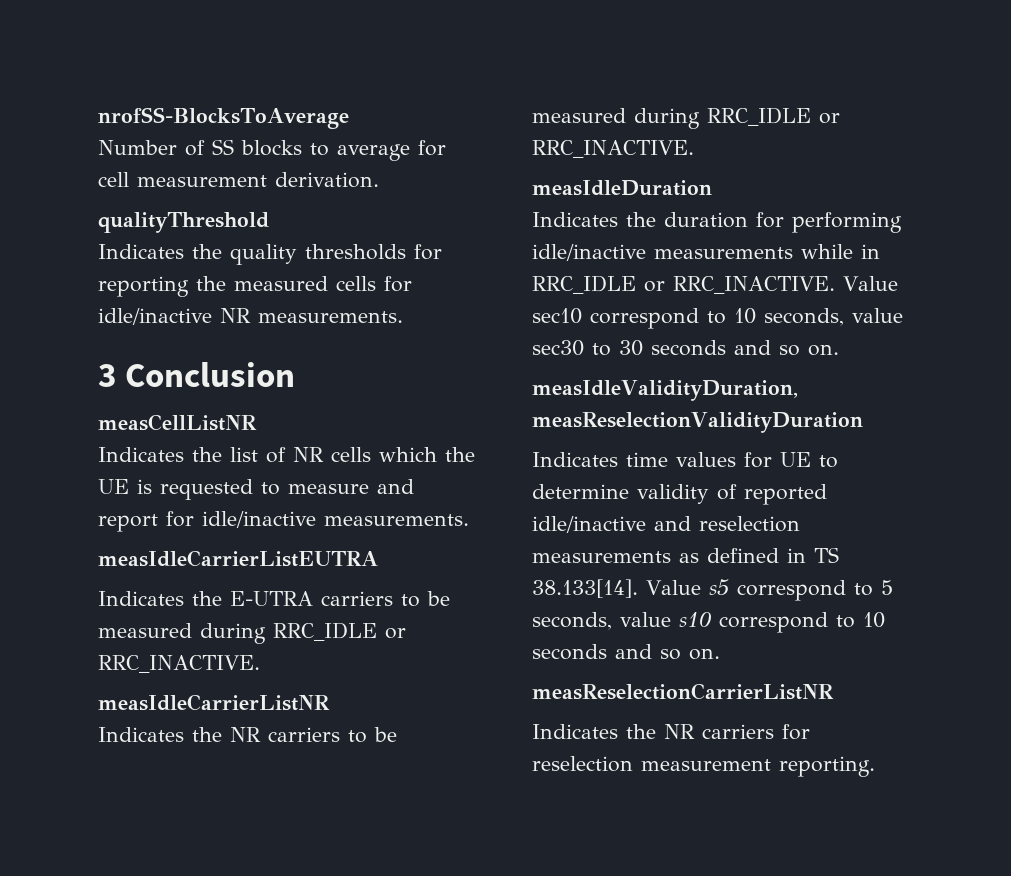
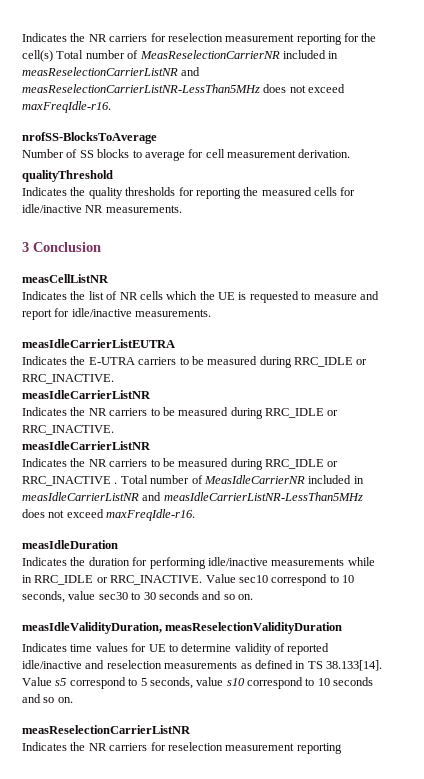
+ Indicates the NR carriers for reselection measurement reporting for the cell(s) Total number of MeasReselectionCarrierNR included in measReselectionCarrierListNR and measReselectionCarrierListNR-LessThan5MHz does not exceed maxFreqIdle-r16.
  Indicates the NR carriers to be measured during RRC_IDLE or RRC_INACTIVE.
+ measIdleCarrierListNR
+ Indicates the NR carriers to be measured during RRC_IDLE or RRC_INACTIVE . Total number of MeasIdleCarrierNR included in measIdleCarrierListNR and measIdleCarrierListNR-LessThan5MHz does not exceed maxFreqIdle-r16.
  Indicates time values for UE to determine validity of reported idle/inactive and reselection measurements as defined in TS 38.133[14]. Value s5 correspond to 5 seconds, value s10 correspond to 10 seconds and so on.
  measReselectionCarrierListNR
- Indicates the NR carriers for reselection measurement reporting.
+ Indicates the NR carriers for reselection measurement reporting

